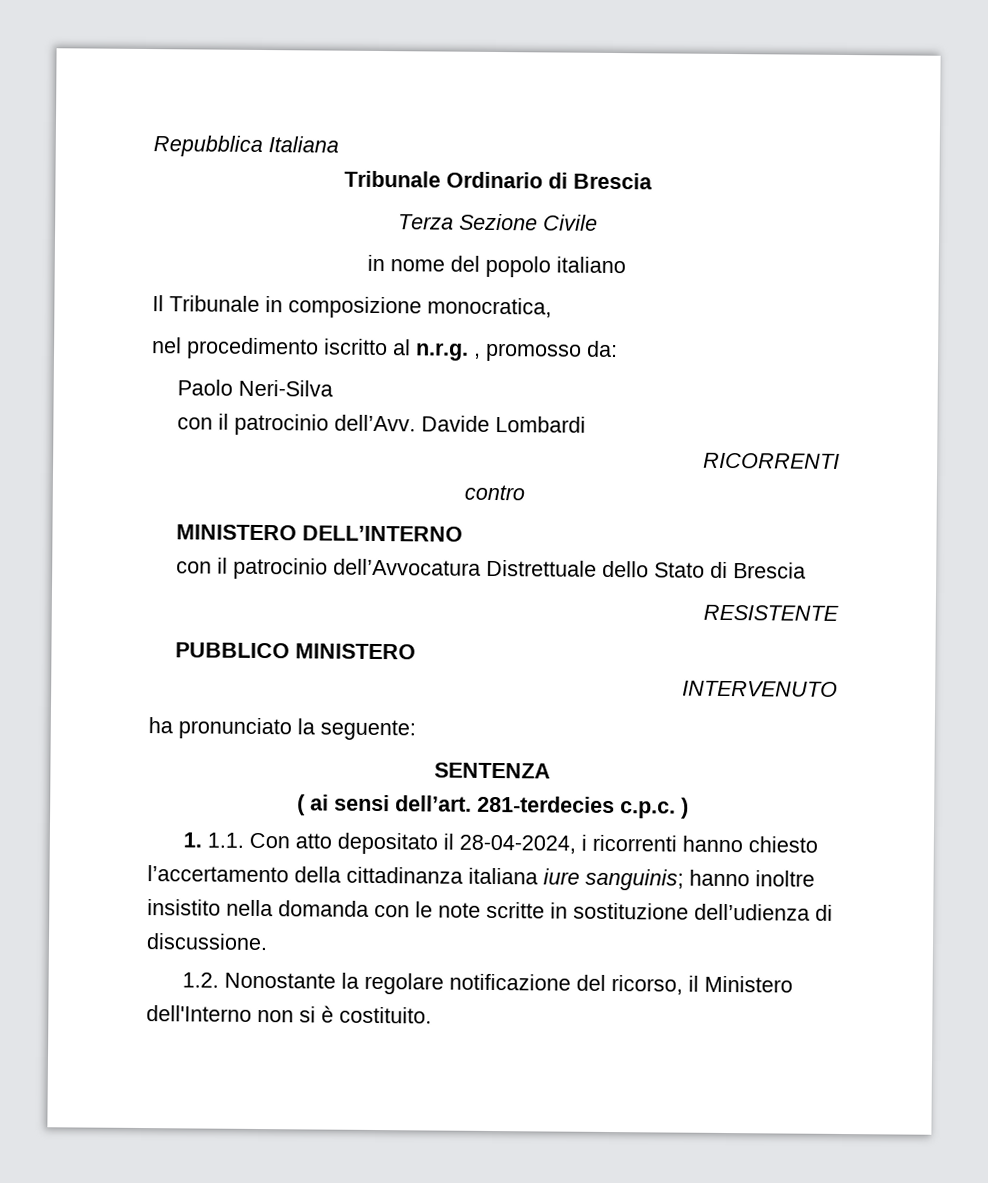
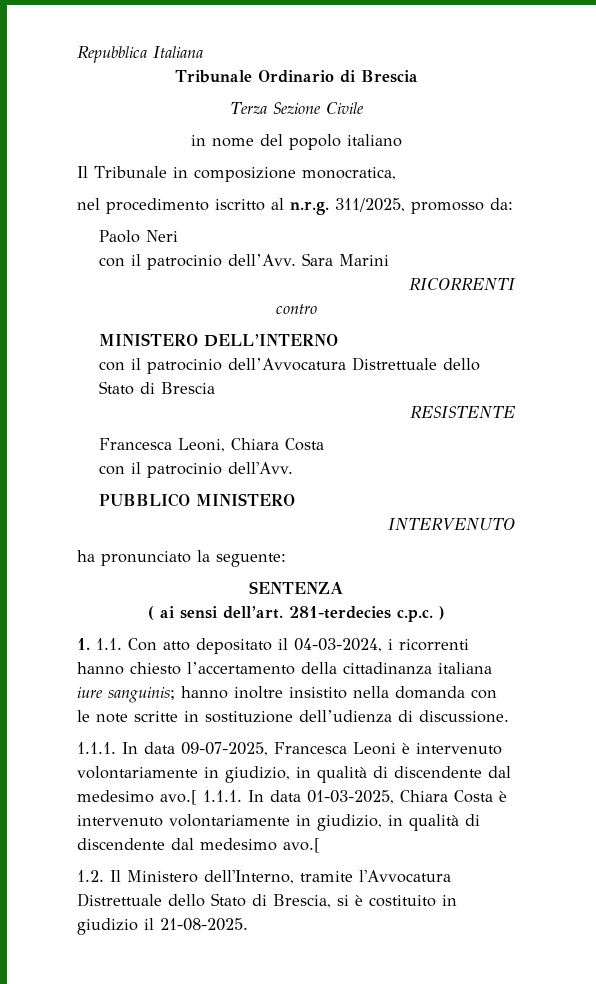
- nel procedimento iscritto al n.r.g. , promosso da:
+ nel procedimento iscritto al n.r.g. 311/2025, promosso da:
- Paolo Neri-Silva
- con il patrocinio dell’Avv. Davide Lombardi
+ Paolo Neri
+ con il patrocinio dell’Avv. Sara Marini
+ Francesca Leoni, Chiara Costa
+ con il patrocinio dell'Avv.
- 1. 1.1. Con atto depositato il 28-04-2024, i ricorrenti hanno chiesto l’accertamento della cittadinanza italiana iure sanguinis; hanno inoltre insistito nella domanda con le note scritte in sostituzione dell’udienza di discussione.
+ 1. 1.1. Con atto depositato il 04-03-2024, i ricorrenti hanno chiesto l’accertamento della cittadinanza italiana iure sanguinis; hanno inoltre insistito nella domanda con le note scritte in sostituzione dell’udienza di discussione.
- 1.2. Nonostante la regolare notificazione del ricorso, il Ministero dell'Interno non si è costituito.
+ 1.1.1. In data 09-07-2025, Francesca Leoni è intervenuto volontariamente in giudizio, in qualità di discendente dal medesimo avo.[ 1.1.1. In data 01-03-2025, Chiara Costa è intervenuto volontariamente in giudizio, in qualità di discendente dal medesimo avo.[
+ 1.2. Il Ministero dell'Interno, tramite l'Avvocatura Distrettuale dello Stato di Brescia, si è costituito in giudizio il 21-08-2025.

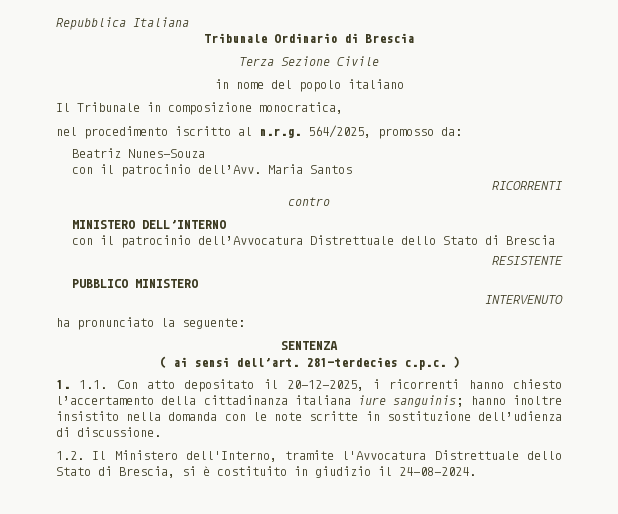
- nel procedimento iscritto al n.r.g. 311/2025, promosso da:
+ nel procedimento iscritto al n.r.g. 564/2025, promosso da:
- Paolo Neri
- con il patrocinio dell’Avv. Sara Marini
+ Beatriz Nunes-Souza
+ con il patrocinio dell’Avv. Maria Santos
- Francesca Leoni, Chiara Costa
- con il patrocinio dell'Avv.
- 1. 1.1. Con atto depositato il 04-03-2024, i ricorrenti hanno chiesto l’accertamento della cittadinanza italiana iure sanguinis; hanno inoltre insistito nella domanda con le note scritte in sostituzione dell’udienza di discussione.
+ 1. 1.1. Con atto depositato il 20-12-2025, i ricorrenti hanno chiesto l’accertamento della cittadinanza italiana iure sanguinis; hanno inoltre insistito nella domanda con le note scritte in sostituzione dell’udienza di discussione.
- 1.1.1. In data 09-07-2025, Francesca Leoni è intervenuto volontariamente in giudizio, in qualità di discendente dal medesimo avo.[ 1.1.1. In data 01-03-2025, Chiara Costa è intervenuto volontariamente in giudizio, in qualità di discendente dal medesimo avo.[
- 1.2. Il Ministero dell'Interno, tramite l'Avvocatura Distrettuale dello Stato di Brescia, si è costituito in giudizio il 21-08-2025.
+ 1.2. Il Ministero dell'Interno, tramite l'Avvocatura Distrettuale dello Stato di Brescia, si è costituito in giudizio il 24-08-2024.

